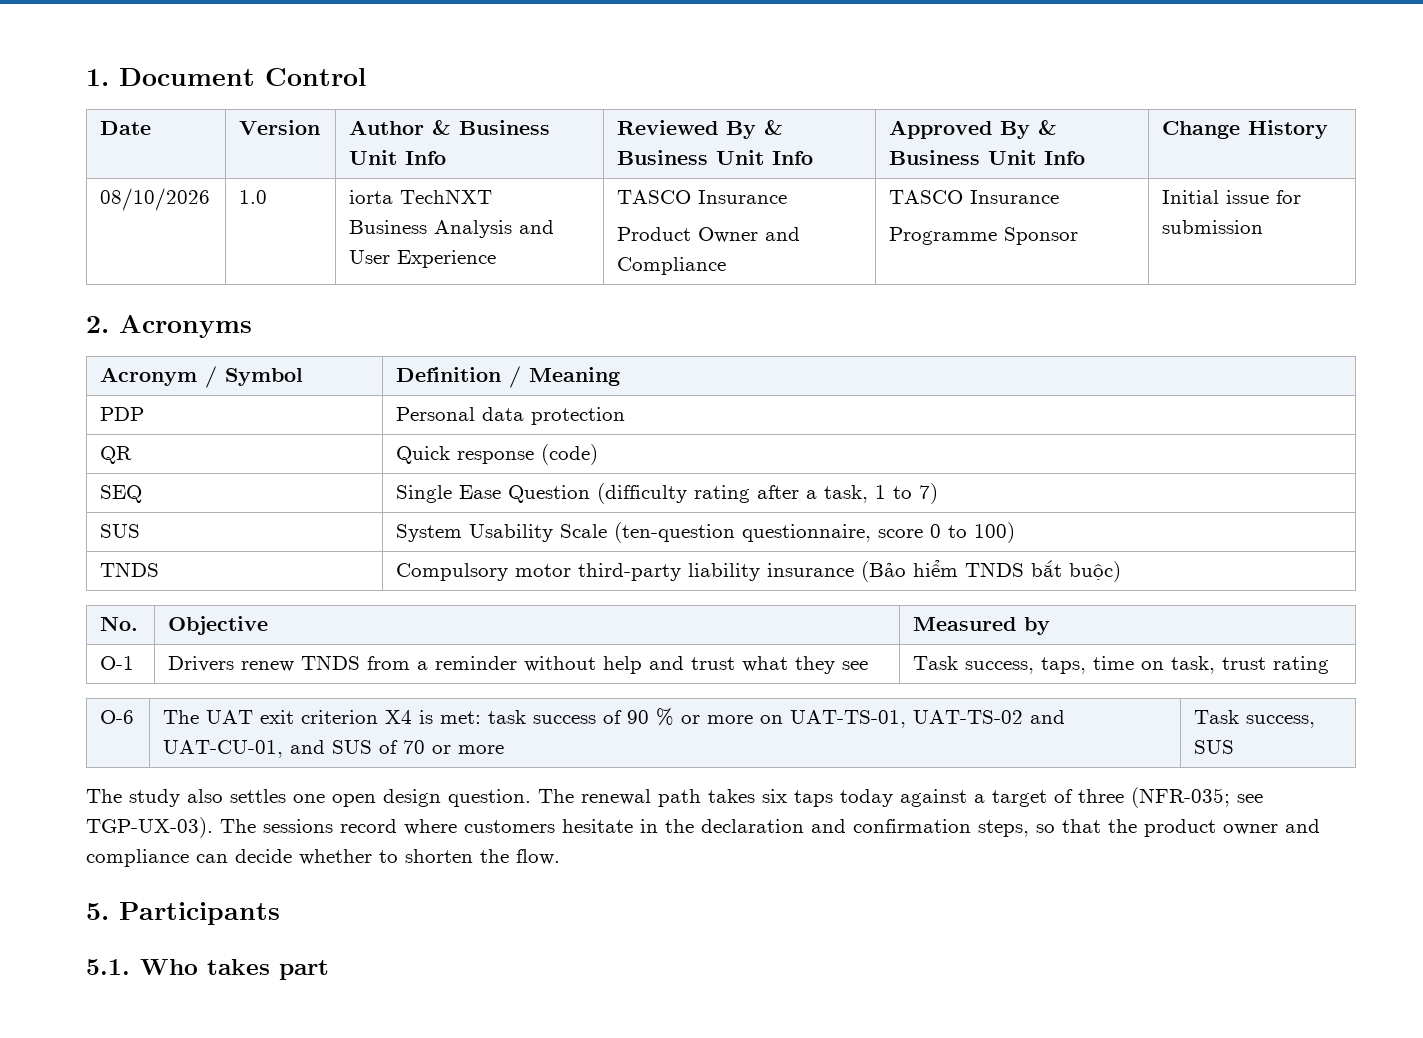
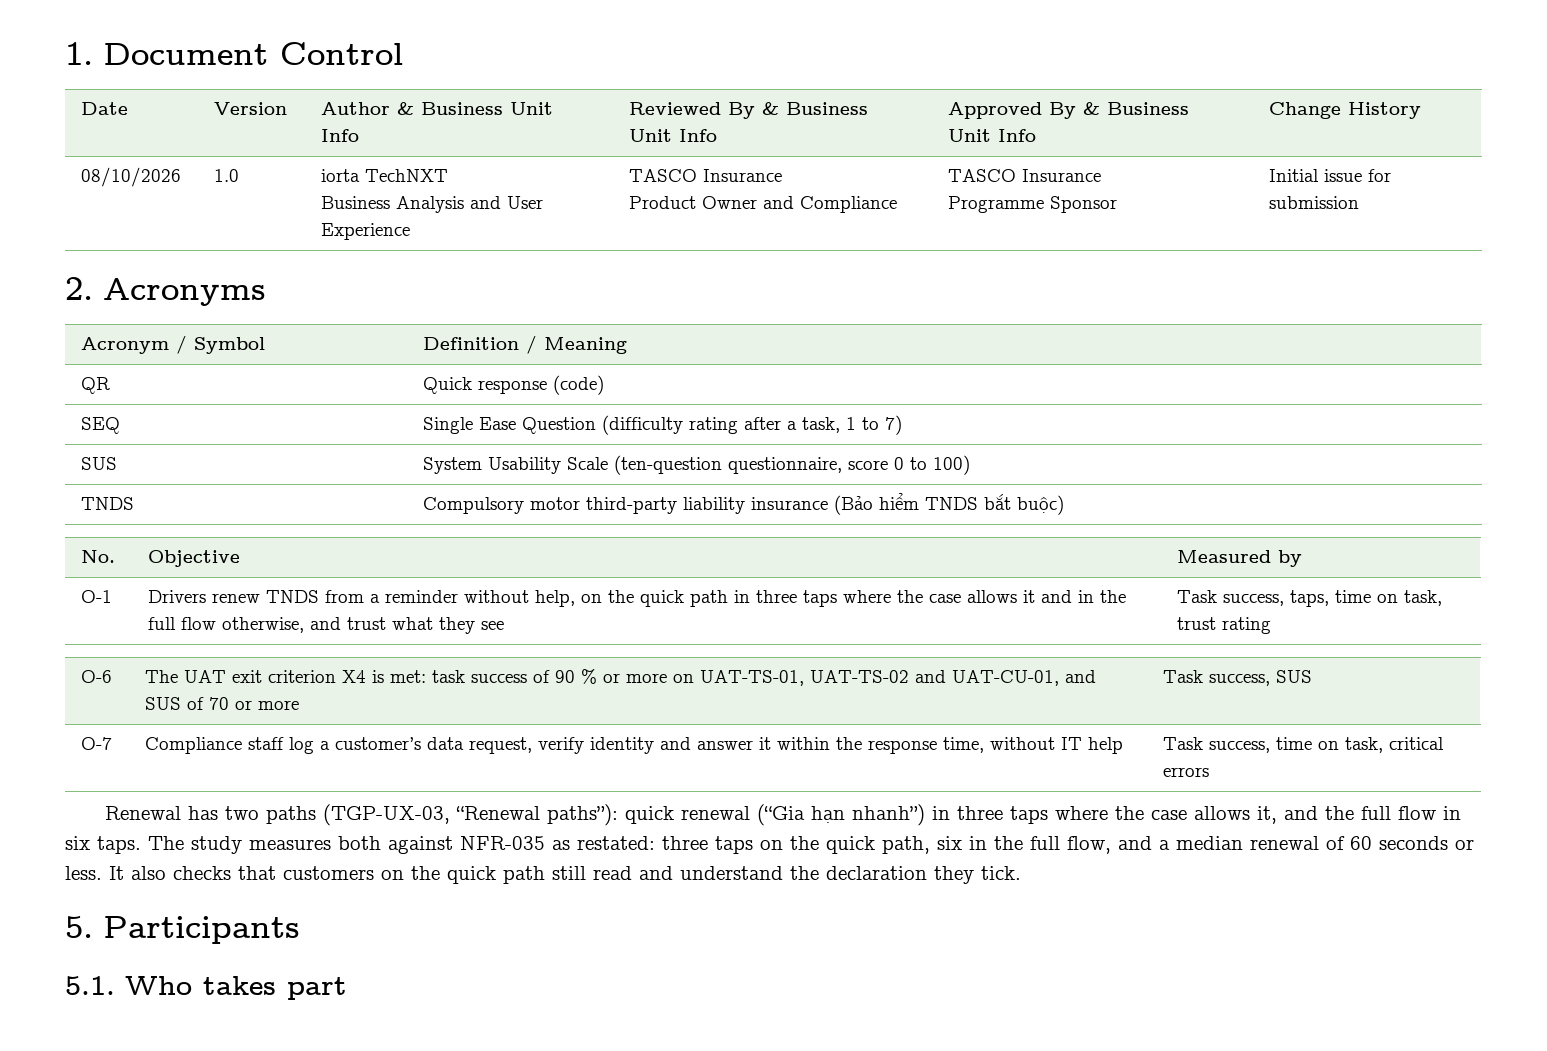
- PDP | Personal data protection
- O-1 | Drivers renew TNDS from a reminder without help and trust what they see | Task success, taps, time on task, trust rating
+ O-1 | Drivers renew TNDS from a reminder without help, on the quick path in three taps where the case allows it and in the full flow otherwise, and trust what they see | Task success, taps, time on task, trust rating
- The study also settles one open design question. The renewal path takes six taps today against a target of three (NFR-035; see TGP-UX-03). The sessions record where customers hesitate in the declaration and confirmation steps, so that the product owner and compliance can decide whether to shorten the flow.
+ O-7 | Compliance staff log a customer’s data request, verify identity and answer it within the response time, without IT help | Task success, time on task, critical errors
+ Renewal has two paths (TGP-UX-03, “Renewal paths”): quick renewal (“Gia hạn nhanh”) in three taps where the case allows it, and the full flow in six taps. The study measures both against NFR-035 as restated: three taps on the quick path, six in the full flow, and a median renewal of 60 seconds or less. It also checks that customers on the quick path still read and understand the declaration they tick.

